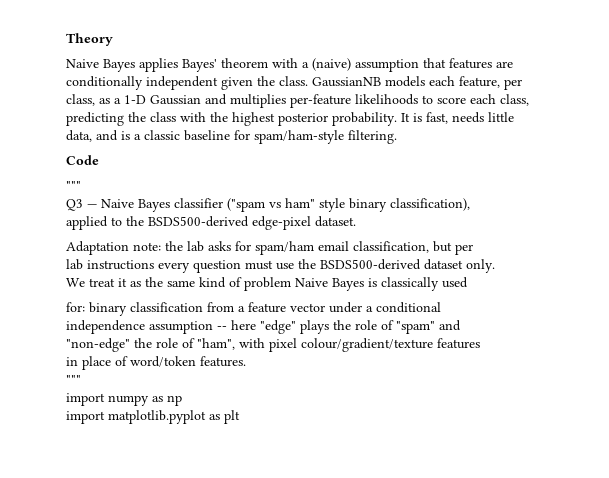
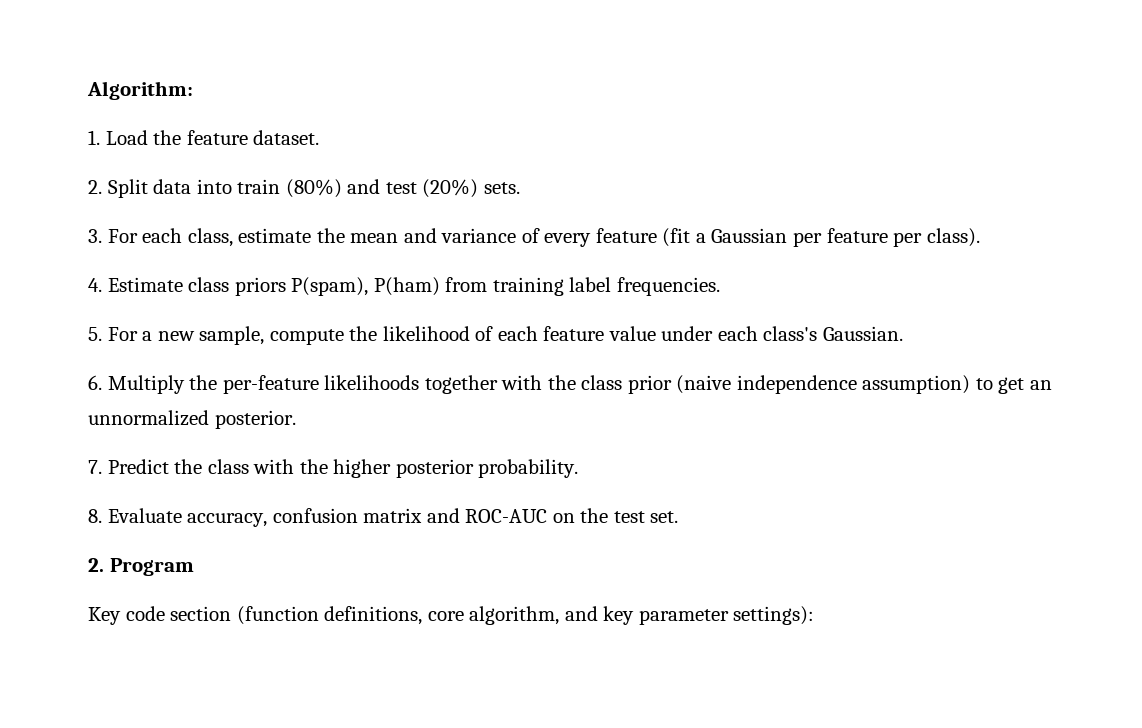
- Theory
- Naive Bayes applies Bayes' theorem with a (naive) assumption that features are conditionally independent given the class. GaussianNB models each feature, per class, as a 1-D Gaussian and multiplies per-feature likelihoods to score each class, predicting the class with the highest posterior probability. It is fast, needs little data, and is a classic baseline for spam/ham-style filtering.
- Code
- """
- Q3 — Naive Bayes classifier ("spam vs ham" style binary classification),
- applied to the BSDS500-derived edge-pixel dataset.
- Adaptation note: the lab asks for spam/ham email classification, but per
- lab instructions every question must use the BSDS500-derived dataset only.
- We treat it as the same kind of problem Naive Bayes is classically used
- for: binary classification from a feature vector under a conditional
- independence assumption -- here "edge" plays the role of "spam" and
- "non-edge" the role of "ham", with pixel colour/gradient/texture features
- in place of word/token features.
- """
- import numpy as np
- import matplotlib.pyplot as plt
+ Algorithm:
+ 1. Load the feature dataset.
+ 2. Split data into train (80%) and test (20%) sets.
+ 3. For each class, estimate the mean and variance of every feature (fit a Gaussian per feature per class).
+ 4. Estimate class priors P(spam), P(ham) from training label frequencies.
+ 5. For a new sample, compute the likelihood of each feature value under each class's Gaussian.
+ 6. Multiply the per-feature likelihoods together with the class prior (naive independence assumption) to get an unnormalized posterior.
+ 7. Predict the class with the higher posterior probability.
+ 8. Evaluate accuracy, confusion matrix and ROC-AUC on the test set.
+ 2. Program
+ Key code section (function definitions, core algorithm, and key parameter settings):

